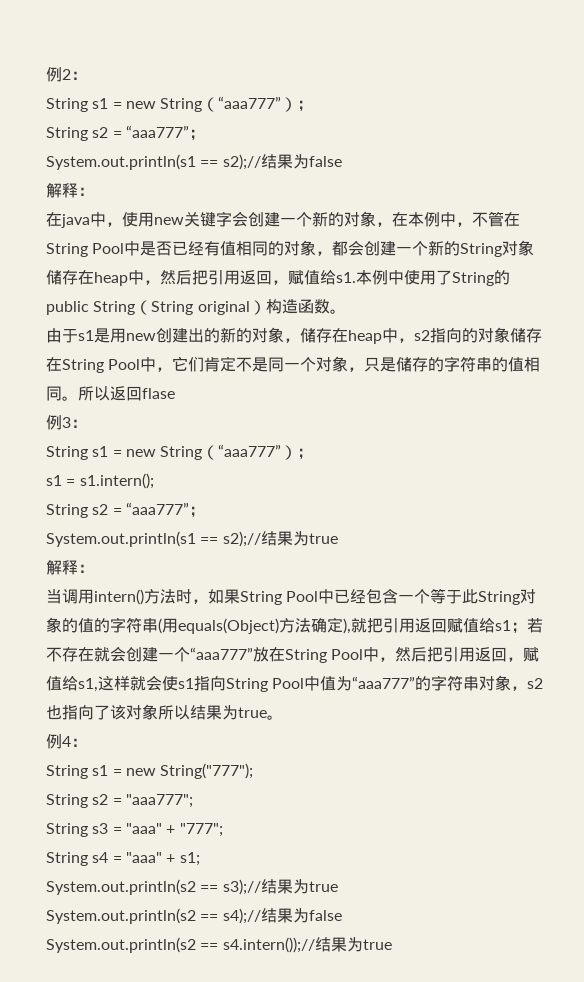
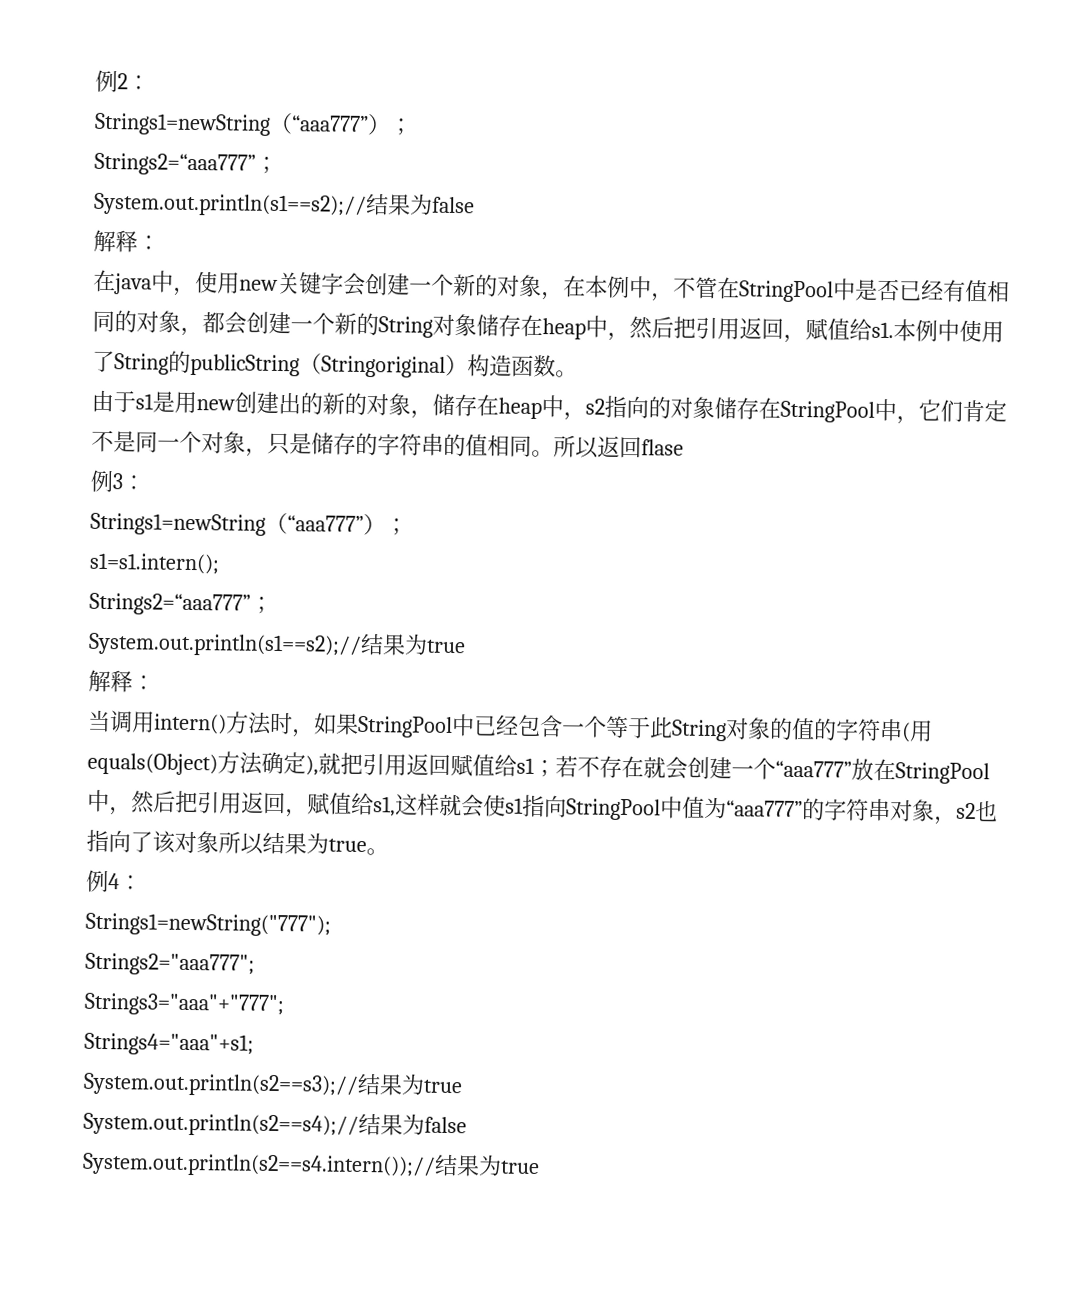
  例2：
- String s1 = new String（“aaa777”）；
- String s2 = “aaa777”；
- System.out.println(s1 == s2);//结果为false
+ Strings1=newString（“aaa777”）；
+ Strings2=“aaa777”；
+ System.out.println(s1==s2);//结果为false
- 在java中，使用new关键字会创建一个新的对象，在本例中，不管在String Pool中是否已经有值相同的对象，都会创建一个新的String对象储存在heap中，然后把引用返回，赋值给s1.
+ 在java中，使用new关键字会创建一个新的对象，在本例中，不管在StringPool中是否已经有值相同的对象，都会创建一个新的String对象储存在heap中，然后把引用返回，赋值给s1.
- 本例中使用了String的public String（String original）构造函数。
+ 本例中使用了String的publicString（Stringoriginal）构造函数。
- 由于s1是用new创建出的新的对象，储存在heap中，s2指向的对象储存在String Pool中，它们肯定不是同一个对象，只是储存的字符串的值相同。
+ 由于s1是用new创建出的新的对象，储存在heap中，s2指向的对象储存在StringPool中，它们肯定不是同一个对象，只是储存的字符串的值相同。
  例3：
- String s1 = new String（“aaa777”）；
- s1 = s1.intern();
- String s2 = “aaa777”；
- System.out.println(s1 == s2);//结果为true
+ Strings1=newString（“aaa777”）；
+ s1=s1.intern();
+ Strings2=“aaa777”；
+ System.out.println(s1==s2);//结果为true
- 当调用intern()方法时，如果String Pool中已经包含一个等于此String对象的值的字符串(用equals(Object)方法确定),就把引用返回赋值给s1；
+ 当调用intern()方法时，如果StringPool中已经包含一个等于此String对象的值的字符串(用equals(Object)方法确定),就把引用返回赋值给s1；
- 若不存在就会创建一个“aaa777”放在String Pool中，然后把引用返回，赋值给s1,这样就会使s1指向String Pool中值为“aaa777”的字符串对象，s2也指向了该对象所以结果为true。
+ 若不存在就会创建一个“aaa777”放在StringPool中，然后把引用返回，赋值给s1,这样就会使s1指向StringPool中值为“aaa777”的字符串对象，s2也指向了该对象所以结果为true。
- String s1 = new String("777");
- String s2 = "aaa777";
- String s3 = "aaa" + "777";
- String s4 = "aaa" + s1;
- System.out.println(s2 == s3);//结果为true
- System.out.println(s2 == s4);//结果为false
- System.out.println(s2 == s4.intern());//结果为true
+ Strings1=newString("777");
+ Strings2="aaa777";
+ Strings3="aaa"+"777";
+ Strings4="aaa"+s1;
+ System.out.println(s2==s3);//结果为true
+ System.out.println(s2==s4);//结果为false
+ System.out.println(s2==s4.intern());//结果为true

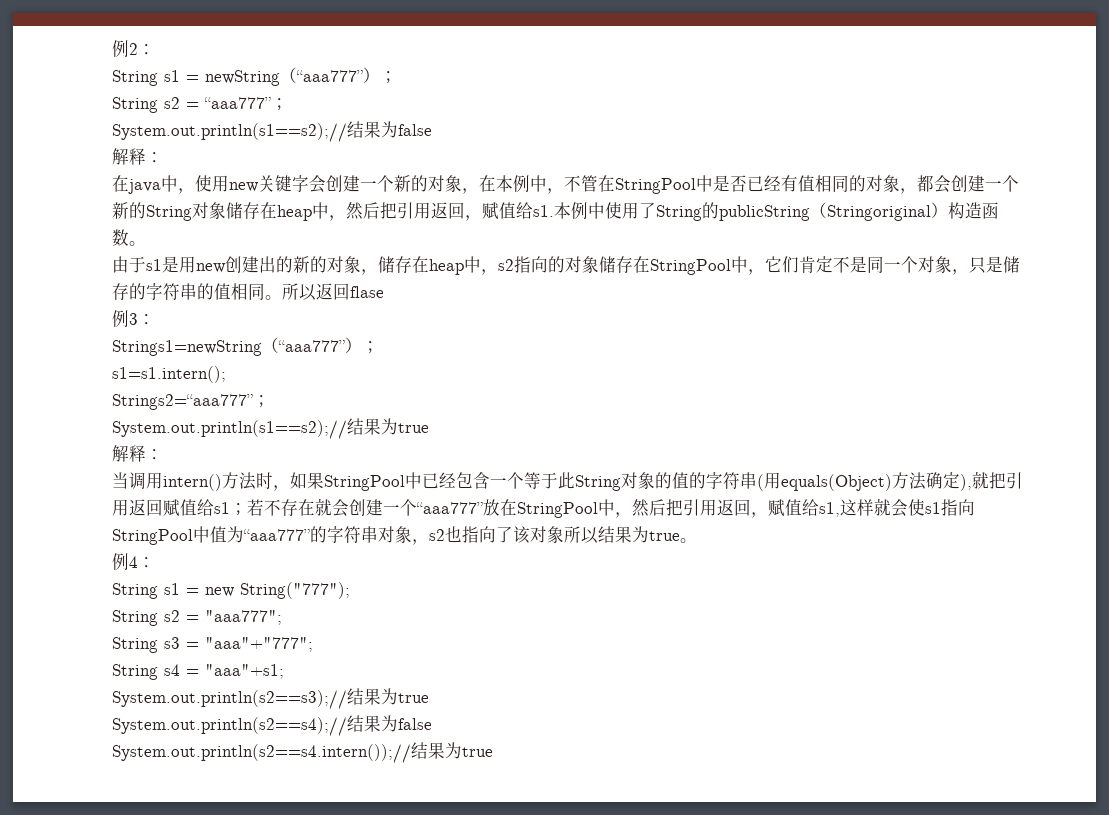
  例2：
- Strings1=newString（“aaa777”）；
- Strings2=“aaa777”；
+ String s1 = newString（“aaa777”）；
+ String s2 = “aaa777”；
- Strings1=newString("777");
- Strings2="aaa777";
- Strings3="aaa"+"777";
- Strings4="aaa"+s1;
+ String s1 = new String("777");
+ String s2 = "aaa777";
+ String s3 = "aaa"+"777";
+ String s4 = "aaa"+s1;

